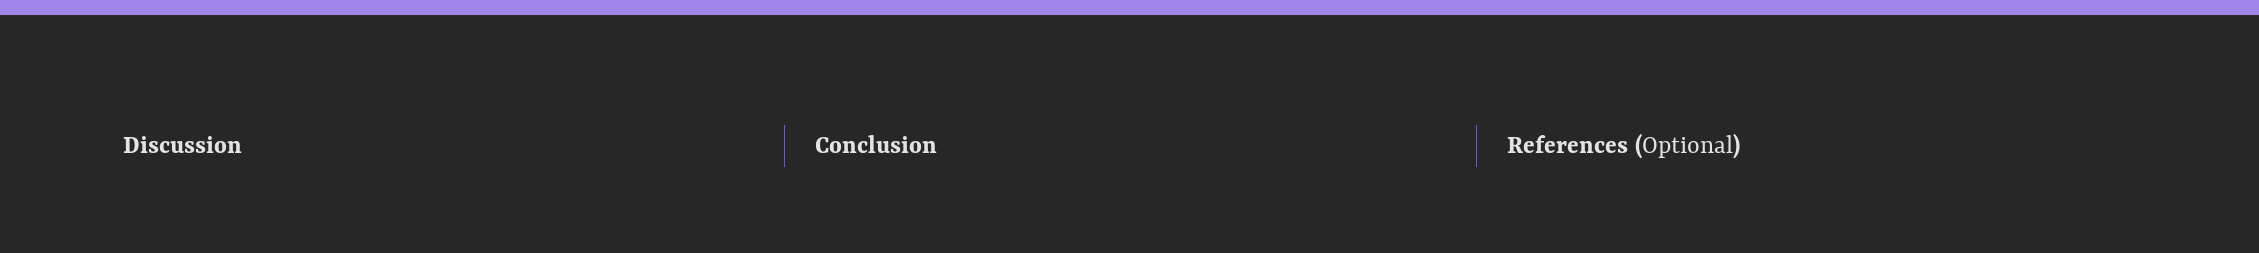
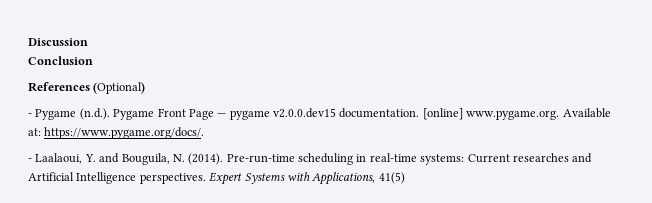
+ - Pygame (n.d.). Pygame Front Page — pygame v2.0.0.dev15 documentation. [online] www.pygame.org. Available at: https://www.pygame.org/docs/.
+ - Laalaoui, Y. and Bouguila, N. (2014). Pre-run-time scheduling in real-time systems: Current researches and Artificial Intelligence perspectives. Expert Systems with Applications, 41(5)

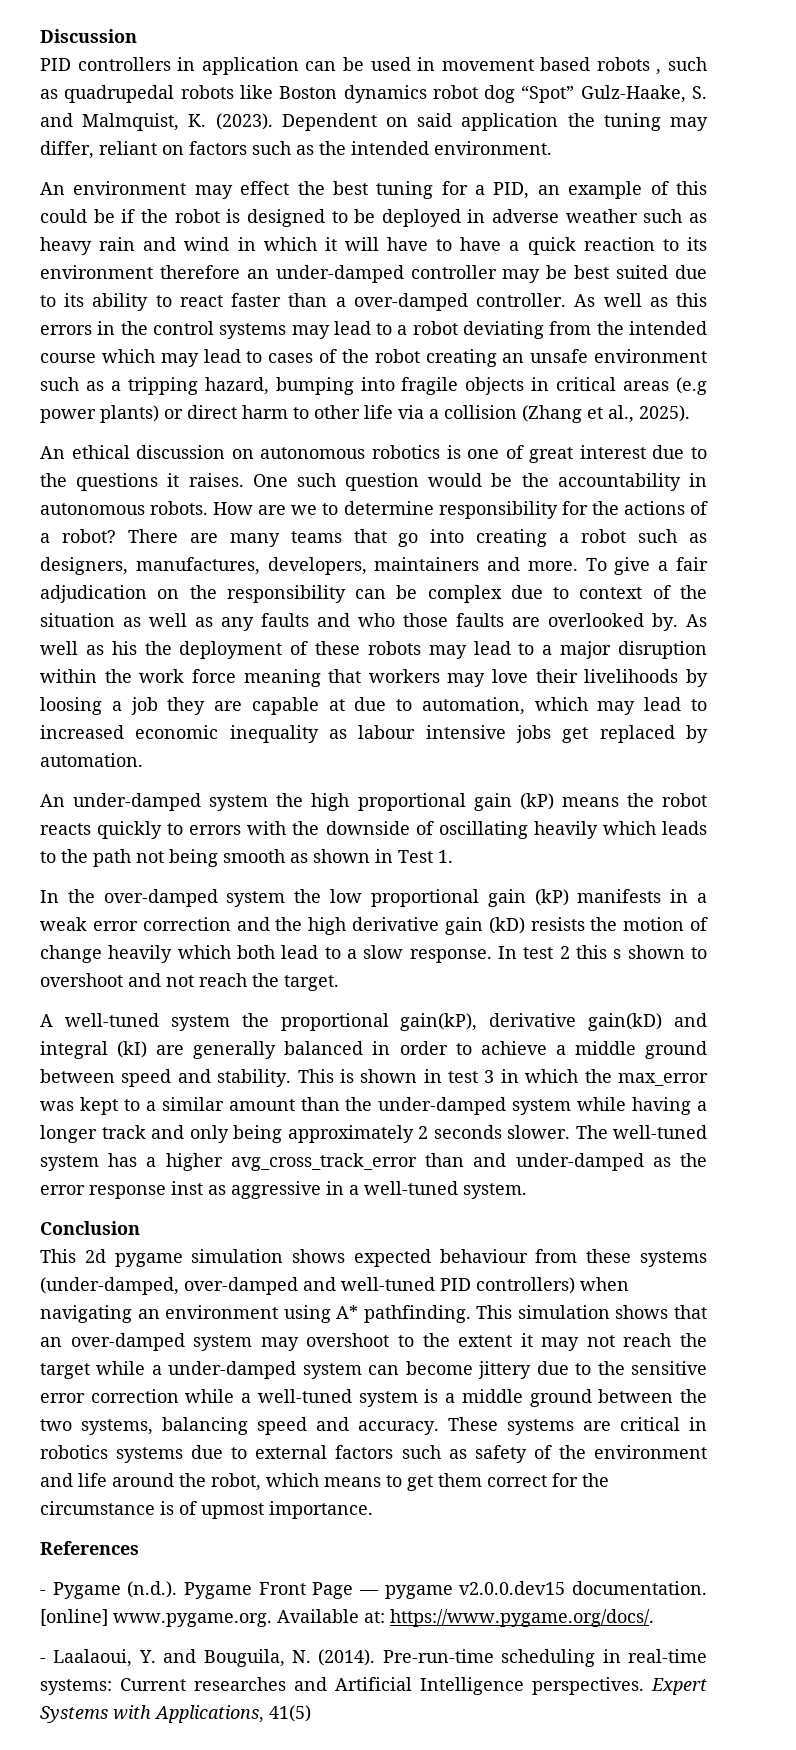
+ PID controllers in application can be used in movement based robots , such as quadrupedal robots like Boston dynamics robot dog “Spot” Gulz-Haake, S. and Malmquist, K. (2023). Dependent on said application the tuning may differ, reliant on factors such as the intended environment.
+ An environment may effect the best tuning for a PID, an example of this could be if the robot is designed to be deployed in adverse weather such as heavy rain and wind in which it will have to have a quick reaction to its environment therefore an under-damped controller may be best suited due to its ability to react faster than a over-damped controller. As well as this errors in the control systems may lead to a robot deviating from the intended course which may lead to cases of the robot creating an unsafe environment such as a tripping hazard, bumping into fragile objects in critical areas (e.g power plants) or direct harm to other life via a collision (Zhang et al., 2025).
+ An ethical discussion on autonomous robotics is one of great interest due to the questions it raises. One such question would be the accountability in autonomous robots. How are we to determine responsibility for the actions of a robot? There are many teams that go into creating a robot such as designers, manufactures, developers, maintainers and more. To give a fair adjudication on the responsibility can be complex due to context of the situation as well as any faults and who those faults are overlooked by. As well as his the deployment of these robots may lead to a major disruption within the work force meaning that workers may love their livelihoods by loosing a job they are capable at due to automation, which may lead to increased economic inequality as labour intensive jobs get replaced by automation.
+ An under-damped system the high proportional gain (kP) means the robot reacts quickly to errors with the downside of oscillating heavily which leads to the path not being smooth as shown in Test 1.
+ In the over-damped system the low proportional gain (kP) manifests in a weak error correction and the high derivative gain (kD) resists the motion of change heavily which both lead to a slow response. In test 2 this s shown to overshoot and not reach the target.
+ A well-tuned system the proportional gain(kP), derivative gain(kD) and integral (kI) are generally balanced in order to achieve a middle ground between speed and stability. This is shown in test 3 in which the max_error was kept to a similar amount than the under-damped system while having a longer track and only being approximately 2 seconds slower. The well-tuned system has a higher avg_cross_track_error than and under-damped as the error response inst as aggressive in a well-tuned system.
  Conclusion
+ This 2d pygame simulation shows expected behaviour from these systems (under-damped, over-damped and well-tuned PID controllers) when navigating an environment using A* pathfinding. This simulation shows that an over-damped system may overshoot to the extent it may not reach the target while a under-damped system can become jittery due to the sensitive error correction while a well-tuned system is a middle ground between the two systems, balancing speed and accuracy. These systems are critical in robotics systems due to external factors such as safety of the environment and life around the robot, which means to get them correct for the circumstance is of upmost importance.
- References (Optional)
+ References

